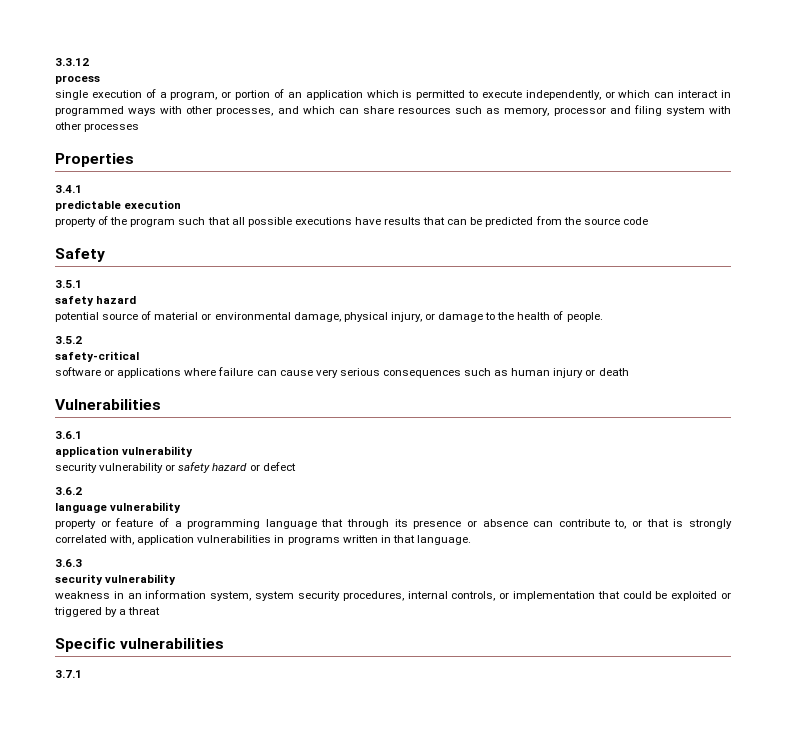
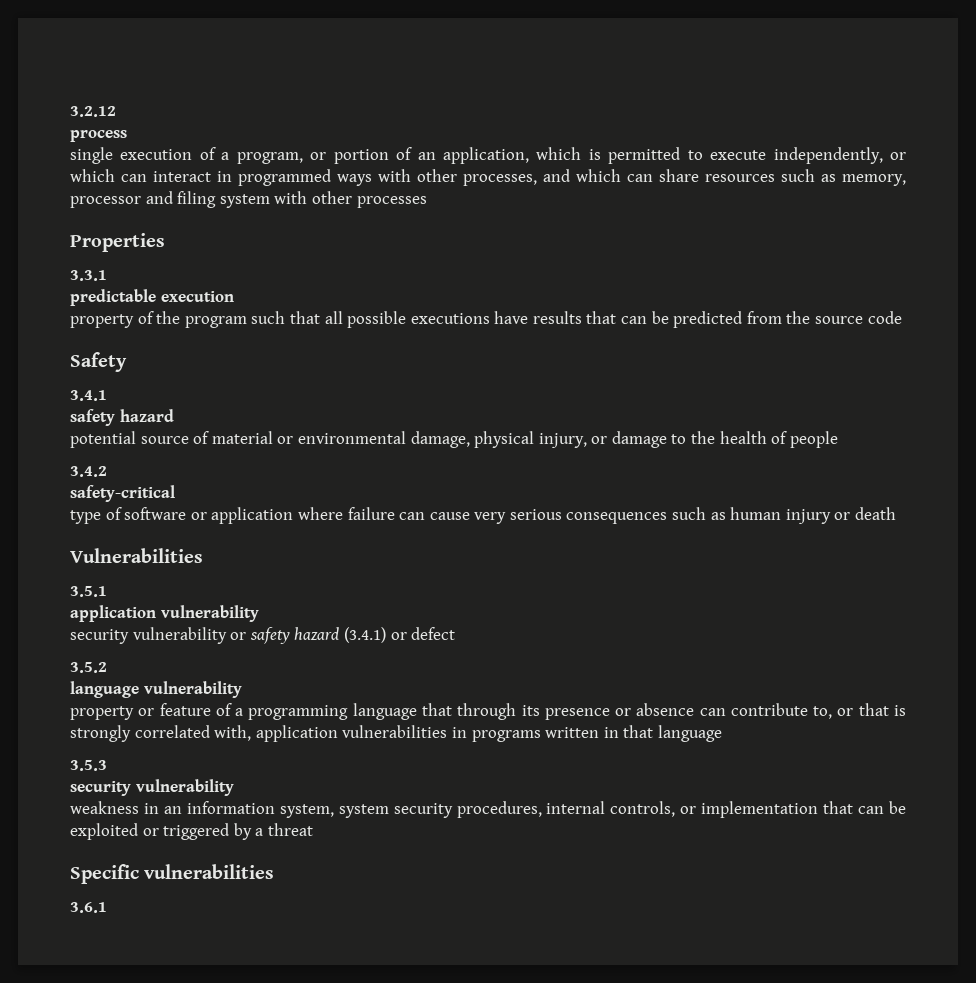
- 3.3.12
+ 3.2.12
- single execution of a program, or portion of an application which is permitted to execute independently, or which can interact in programmed ways with other processes, and which can share resources such as memory, processor and filing system with other processes
+ single execution of a program, or portion of an application, which is permitted to execute independently, or which can interact in programmed ways with other processes, and which can share resources such as memory, processor and filing system with other processes
- 3.4.1
+ 3.3.1
- 3.5.1
+ 3.4.1
- potential source of material or environmental damage, physical injury, or damage to the health of people.
- 3.5.2
+ potential source of material or environmental damage, physical injury, or damage to the health of people
+ 3.4.2
- software or applications where failure can cause very serious consequences such as human injury or death
+ type of software or application where failure can cause very serious consequences such as human injury or death
- 3.6.1
+ 3.5.1
- security vulnerability or safety hazard or defect
+ security vulnerability or safety hazard (3.4.1) or defect
- 3.6.2
+ 3.5.2
- property or feature of a programming language that through its presence or absence can contribute to, or that is strongly correlated with, application vulnerabilities in programs written in that language.
- 3.6.3
+ property or feature of a programming language that through its presence or absence can contribute to, or that is strongly correlated with, application vulnerabilities in programs written in that language
+ 3.5.3
- weakness in an information system, system security procedures, internal controls, or implementation that could be exploited or triggered by a threat
+ weakness in an information system, system security procedures, internal controls, or implementation that can be exploited or triggered by a threat
- 3.7.1
+ 3.6.1

